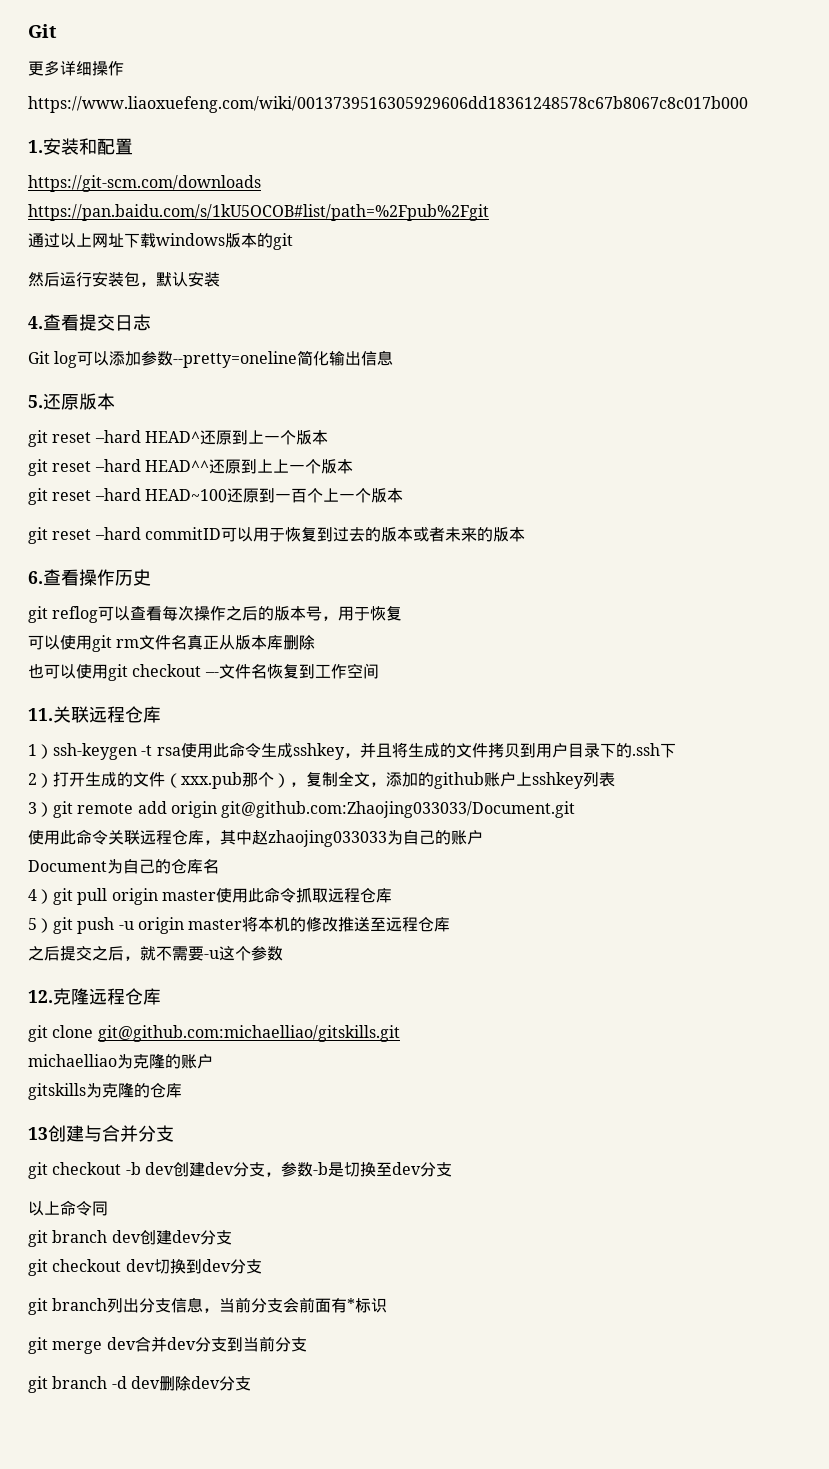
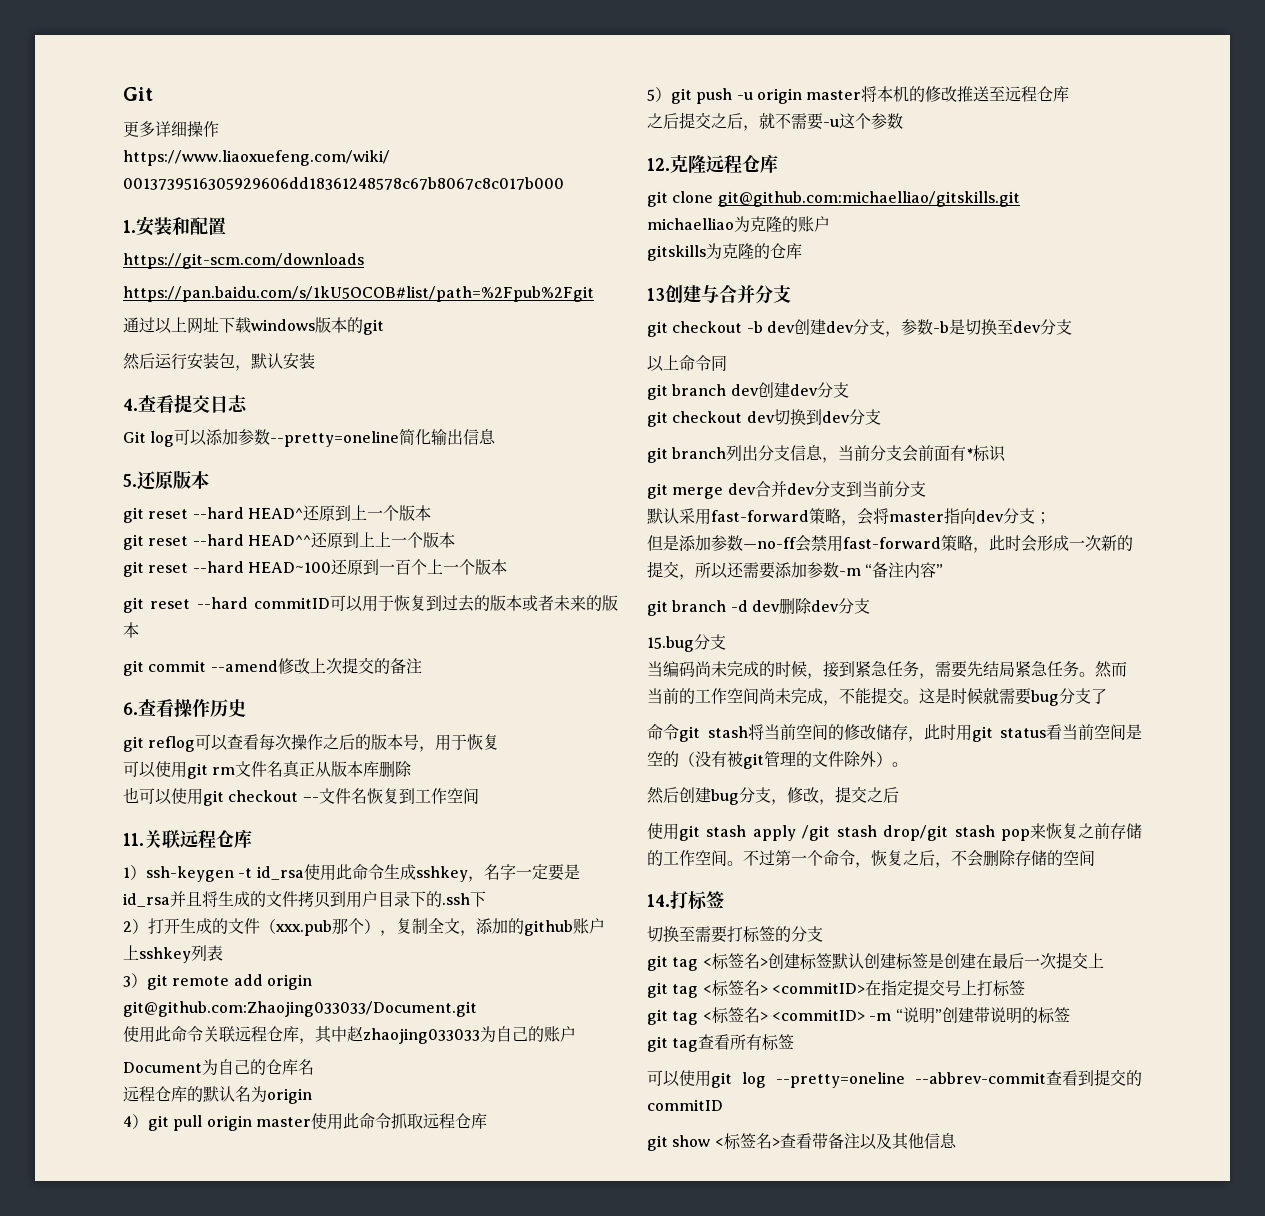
- git reset –hard HEAD^还原到上一个版本
+ git reset --hard HEAD^还原到上一个版本
- git reset –hard HEAD^^还原到上上一个版本
+ git reset --hard HEAD^^还原到上上一个版本
- git reset –hard HEAD~100还原到一百个上一个版本
+ git reset --hard HEAD~100还原到一百个上一个版本
- git reset –hard commitID可以用于恢复到过去的版本或者未来的版本
+ git reset --hard commitID可以用于恢复到过去的版本或者未来的版本
+ git commit --amend修改上次提交的备注
- 1）ssh-keygen -t rsa使用此命令生成sshkey，并且将生成的文件拷贝到用户目录下的.ssh下
+ 1）ssh-keygen -t id_rsa使用此命令生成sshkey，名字一定要是id_rsa并且将生成的文件拷贝到用户目录下的.ssh下
+ 远程仓库的默认名为origin
+ 默认采用fast-forward策略，会将master指向dev分支；
+ 但是添加参数—no-ff会禁用fast-forward策略，此时会形成一次新的提交，所以还需要添加参数-m “备注内容”
+ 15.bug分支
+ 当编码尚未完成的时候，接到紧急任务，需要先结局紧急任务。然而当前的工作空间尚未完成，不能提交。这是时候就需要bug分支了
+ 命令git stash将当前空间的修改储存，此时用git status看当前空间是空的（没有被git管理的文件除外）。
+ 然后创建bug分支，修改，提交之后
+ 使用git stash apply /git stash drop/git stash pop来恢复之前存储的工作空间。不过第一个命令，恢复之后，不会删除存储的空间
+ 14.打标签
+ 切换至需要打标签的分支
+ git tag <标签名>创建标签默认创建标签是创建在最后一次提交上
+ git tag <标签名> <commitID>在指定提交号上打标签
+ git tag <标签名> <commitID> -m “说明”创建带说明的标签
+ git tag查看所有标签
+ 可以使用git log --pretty=oneline --abbrev-commit查看到提交的commitID
+ git show <标签名>查看带备注以及其他信息

